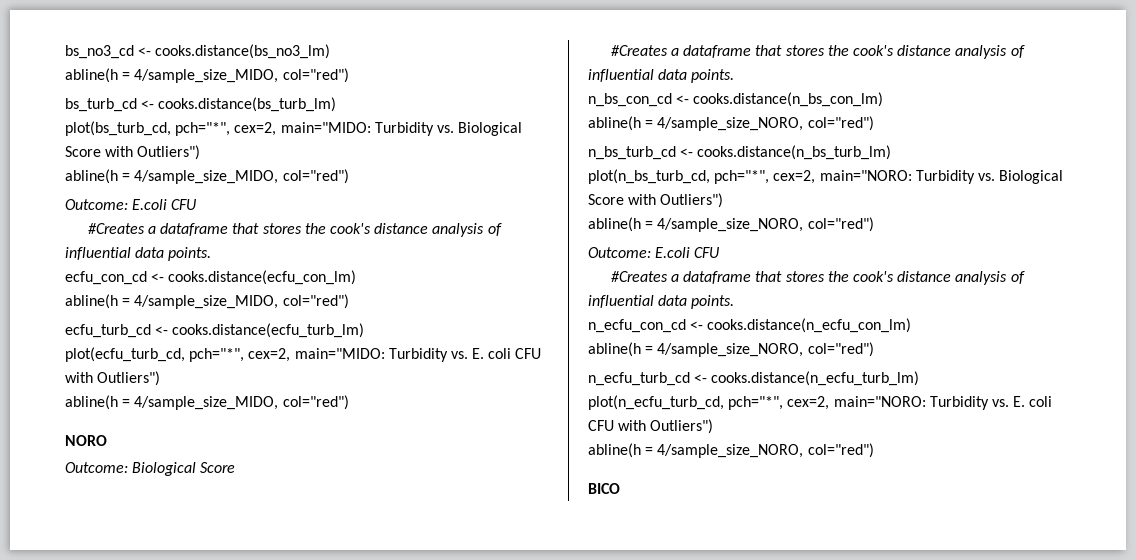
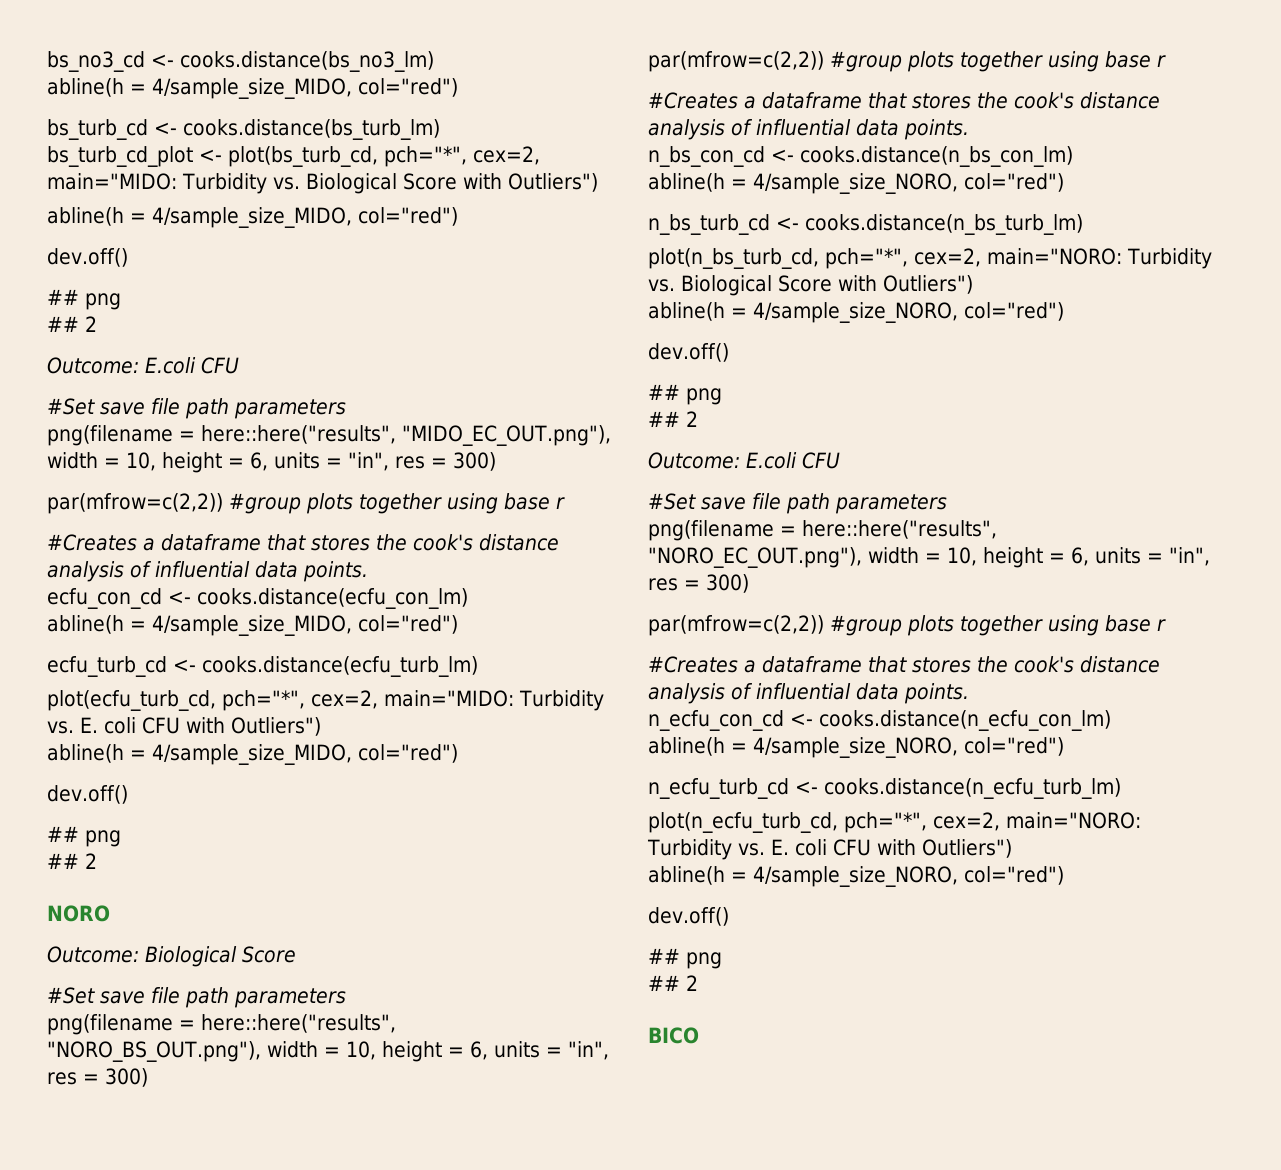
- plot(bs_turb_cd, pch="*", cex=2, main="MIDO: Turbidity vs. Biological Score with Outliers")
+ bs_turb_cd_plot <- plot(bs_turb_cd, pch="*", cex=2, main="MIDO: Turbidity vs. Biological Score with Outliers")
  abline(h = 4/sample_size_MIDO, col="red")
+ dev.off()
+ ## png
+ ## 2
  Outcome: E.coli CFU
+ #Set save file path parameters
+ png(filename = here::here("results", "MIDO_EC_OUT.png"), width = 10, height = 6, units = "in", res = 300)
+ par(mfrow=c(2,2)) #group plots together using base r
  plot(ecfu_turb_cd, pch="*", cex=2, main="MIDO: Turbidity vs. E. coli CFU with Outliers")
  abline(h = 4/sample_size_MIDO, col="red")
+ dev.off()
+ ## png
+ ## 2
  Outcome: Biological Score
+ #Set save file path parameters
+ png(filename = here::here("results", "NORO_BS_OUT.png"), width = 10, height = 6, units = "in", res = 300)
+ par(mfrow=c(2,2)) #group plots together using base r
  plot(n_bs_turb_cd, pch="*", cex=2, main="NORO: Turbidity vs. Biological Score with Outliers")
  abline(h = 4/sample_size_NORO, col="red")
+ dev.off()
+ ## png
+ ## 2
  Outcome: E.coli CFU
+ #Set save file path parameters
+ png(filename = here::here("results", "NORO_EC_OUT.png"), width = 10, height = 6, units = "in", res = 300)
+ par(mfrow=c(2,2)) #group plots together using base r
  plot(n_ecfu_turb_cd, pch="*", cex=2, main="NORO: Turbidity vs. E. coli CFU with Outliers")
  abline(h = 4/sample_size_NORO, col="red")
+ dev.off()
+ ## png
+ ## 2

